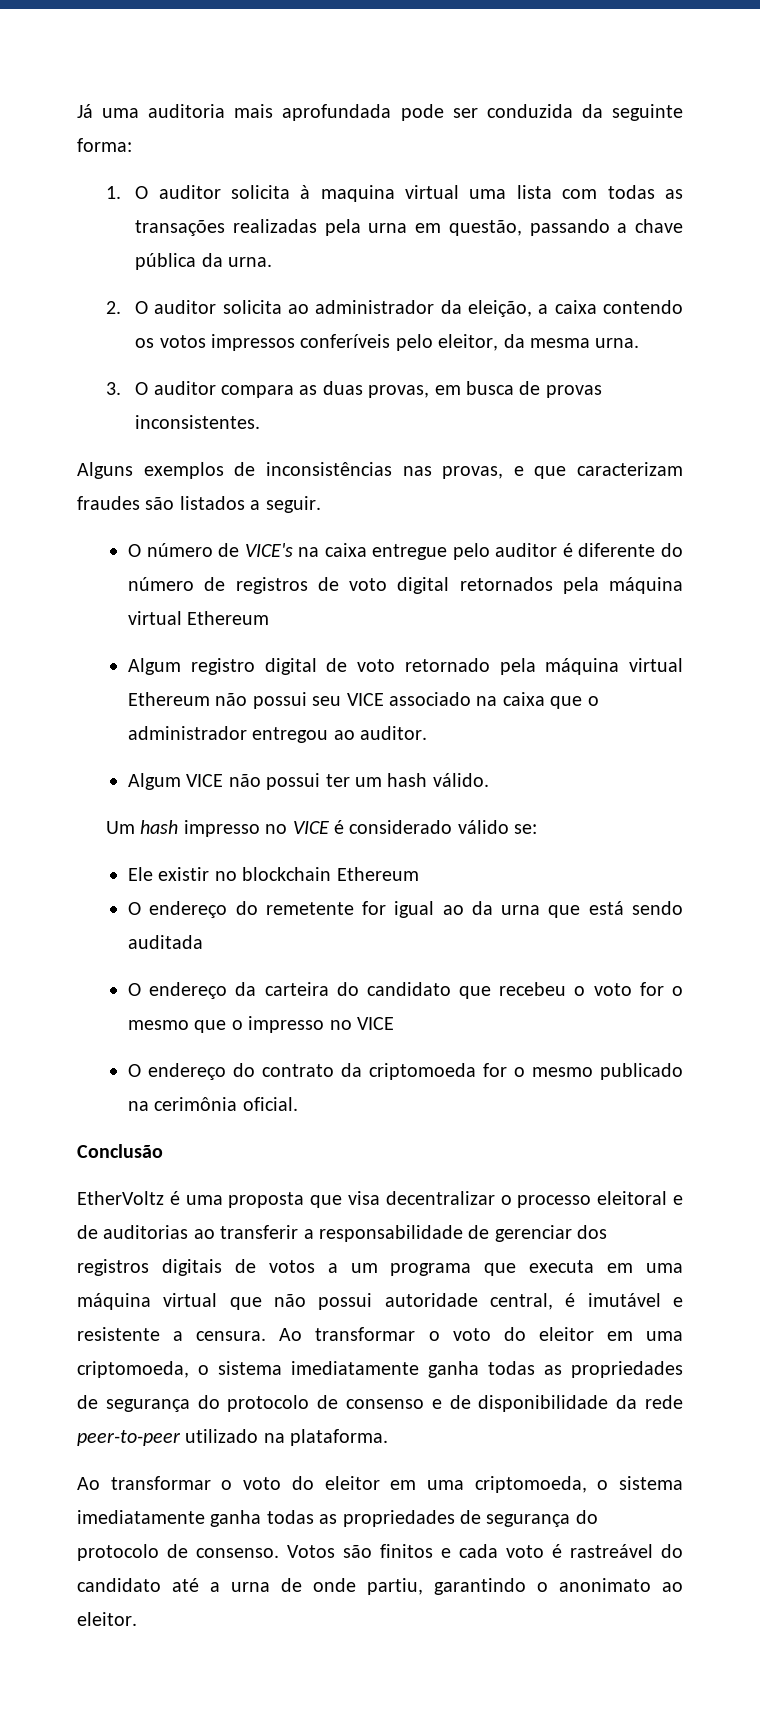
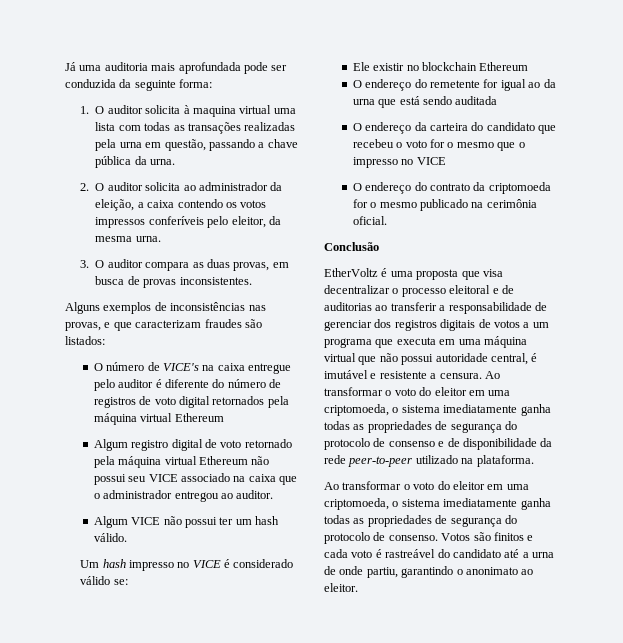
- Alguns exemplos de inconsistências nas provas, e que caracterizam fraudes são listados a seguir.
+ Alguns exemplos de inconsistências nas provas, e que caracterizam fraudes são listados:

